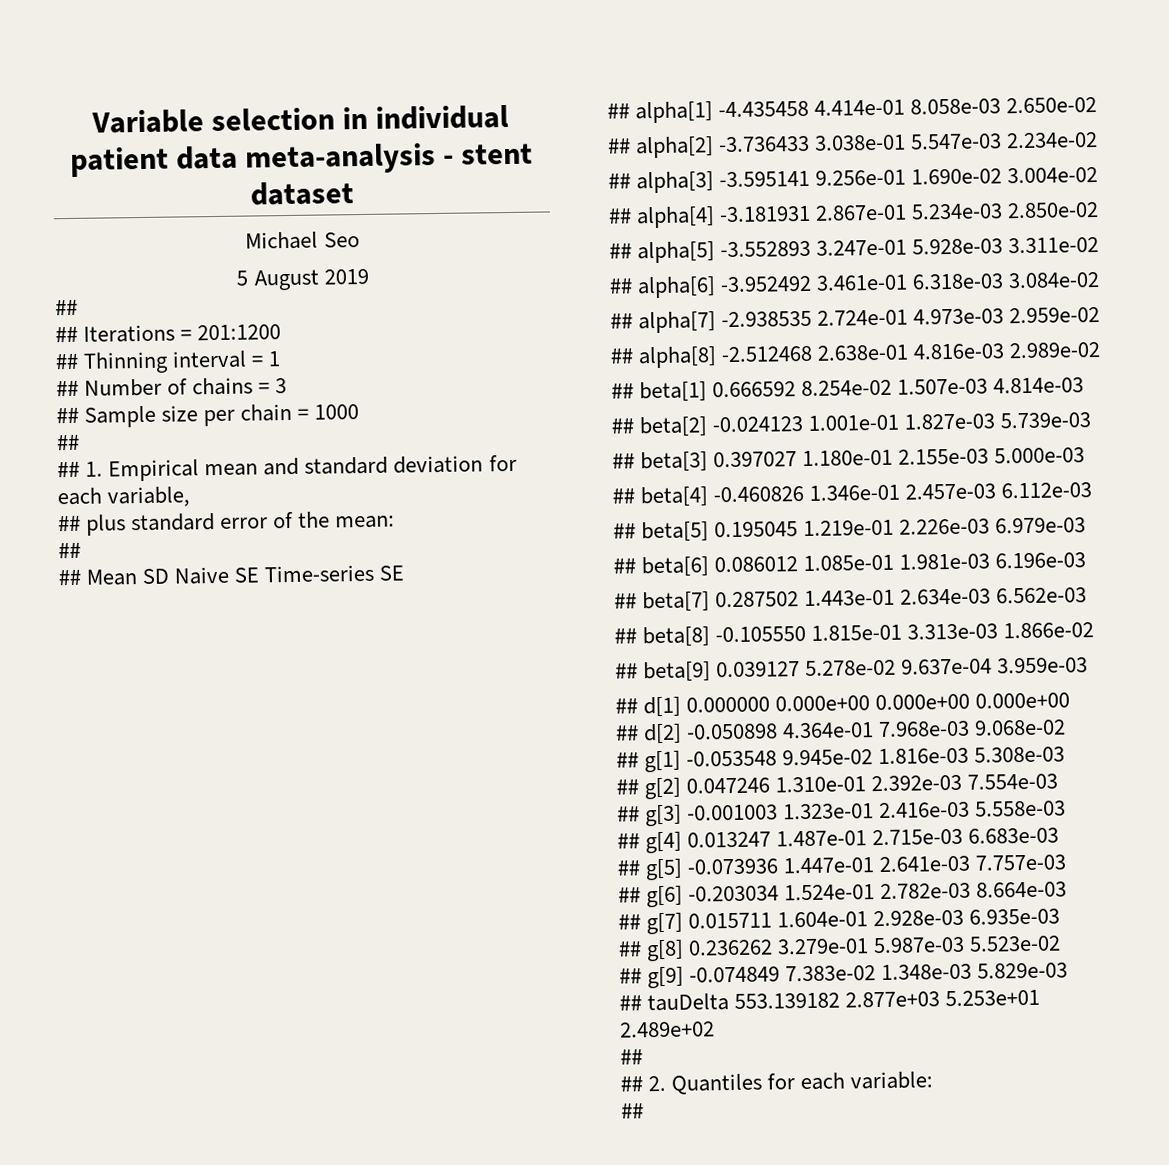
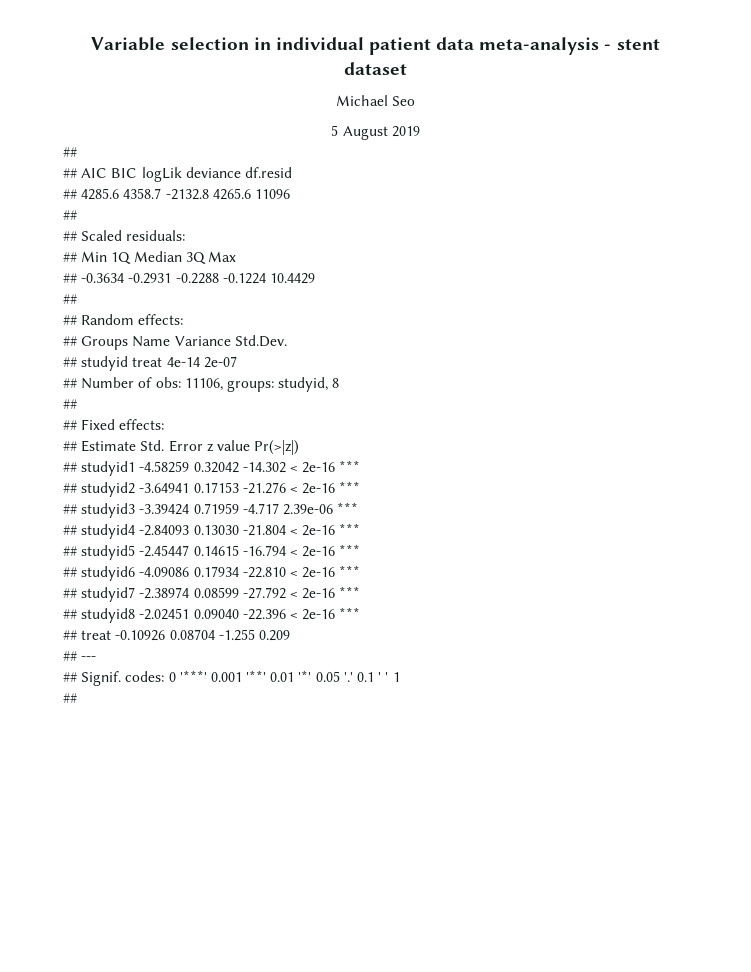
- ## Iterations = 201:1200
- ## Thinning interval = 1
- ## Number of chains = 3
- ## Sample size per chain = 1000
+ ## AIC BIC logLik deviance df.resid
+ ## 4285.6 4358.7 -2132.8 4265.6 11096
  ##
- ## 1. Empirical mean and standard deviation for each variable,
- ## plus standard error of the mean:
+ ## Scaled residuals:
+ ## Min 1Q Median 3Q Max
+ ## -0.3634 -0.2931 -0.2288 -0.1224 10.4429
  ##
- ## Mean SD Naive SE Time-series SE
- ## alpha[1] -4.435458 4.414e-01 8.058e-03 2.650e-02
- ## alpha[2] -3.736433 3.038e-01 5.547e-03 2.234e-02
- ## alpha[3] -3.595141 9.256e-01 1.690e-02 3.004e-02
- ## alpha[4] -3.181931 2.867e-01 5.234e-03 2.850e-02
- ## alpha[5] -3.552893 3.247e-01 5.928e-03 3.311e-02
- ## alpha[6] -3.952492 3.461e-01 6.318e-03 3.084e-02
- ## alpha[7] -2.938535 2.724e-01 4.973e-03 2.959e-02
- ## alpha[8] -2.512468 2.638e-01 4.816e-03 2.989e-02
- ## beta[1] 0.666592 8.254e-02 1.507e-03 4.814e-03
- ## beta[2] -0.024123 1.001e-01 1.827e-03 5.739e-03
- ## beta[3] 0.397027 1.180e-01 2.155e-03 5.000e-03
- ## beta[4] -0.460826 1.346e-01 2.457e-03 6.112e-03
- ## beta[5] 0.195045 1.219e-01 2.226e-03 6.979e-03
- ## beta[6] 0.086012 1.085e-01 1.981e-03 6.196e-03
- ## beta[7] 0.287502 1.443e-01 2.634e-03 6.562e-03
- ## beta[8] -0.105550 1.815e-01 3.313e-03 1.866e-02
- ## beta[9] 0.039127 5.278e-02 9.637e-04 3.959e-03
- ## d[1] 0.000000 0.000e+00 0.000e+00 0.000e+00
- ## d[2] -0.050898 4.364e-01 7.968e-03 9.068e-02
- ## g[1] -0.053548 9.945e-02 1.816e-03 5.308e-03
- ## g[2] 0.047246 1.310e-01 2.392e-03 7.554e-03
- ## g[3] -0.001003 1.323e-01 2.416e-03 5.558e-03
- ## g[4] 0.013247 1.487e-01 2.715e-03 6.683e-03
- ## g[5] -0.073936 1.447e-01 2.641e-03 7.757e-03
- ## g[6] -0.203034 1.524e-01 2.782e-03 8.664e-03
- ## g[7] 0.015711 1.604e-01 2.928e-03 6.935e-03
- ## g[8] 0.236262 3.279e-01 5.987e-03 5.523e-02
- ## g[9] -0.074849 7.383e-02 1.348e-03 5.829e-03
- ## tauDelta 553.139182 2.877e+03 5.253e+01 2.489e+02
+ ## Random effects:
+ ## Groups Name Variance Std.Dev.
+ ## studyid treat 4e-14 2e-07
+ ## Number of obs: 11106, groups: studyid, 8
  ##
- ## 2. Quantiles for each variable:
+ ## Fixed effects:
+ ## Estimate Std. Error z value Pr(>|z|)
+ ## studyid1 -4.58259 0.32042 -14.302 < 2e-16 ***
+ ## studyid2 -3.64941 0.17153 -21.276 < 2e-16 ***
+ ## studyid3 -3.39424 0.71959 -4.717 2.39e-06 ***
+ ## studyid4 -2.84093 0.13030 -21.804 < 2e-16 ***
+ ## studyid5 -2.45447 0.14615 -16.794 < 2e-16 ***
+ ## studyid6 -4.09086 0.17934 -22.810 < 2e-16 ***
+ ## studyid7 -2.38974 0.08599 -27.792 < 2e-16 ***
+ ## studyid8 -2.02451 0.09040 -22.396 < 2e-16 ***
+ ## treat -0.10926 0.08704 -1.255 0.209
+ ## ---
+ ## Signif. codes: 0 '***' 0.001 '**' 0.01 '*' 0.05 '.' 0.1 ' ' 1

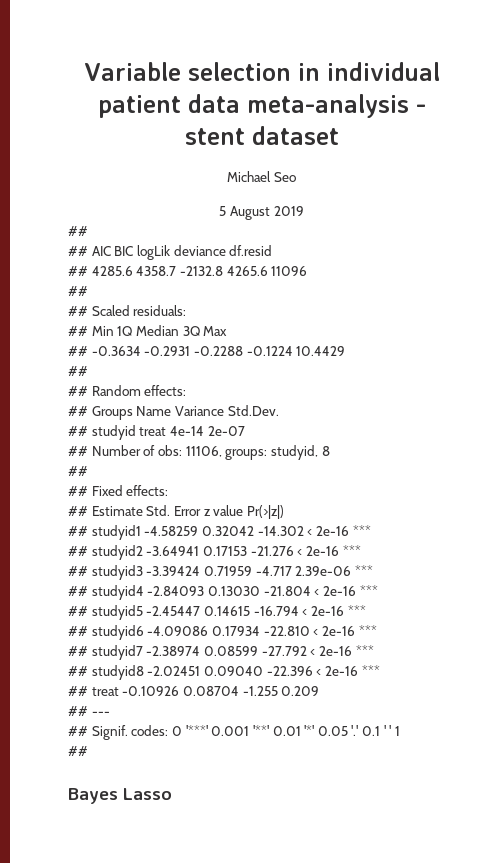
+ Bayes Lasso

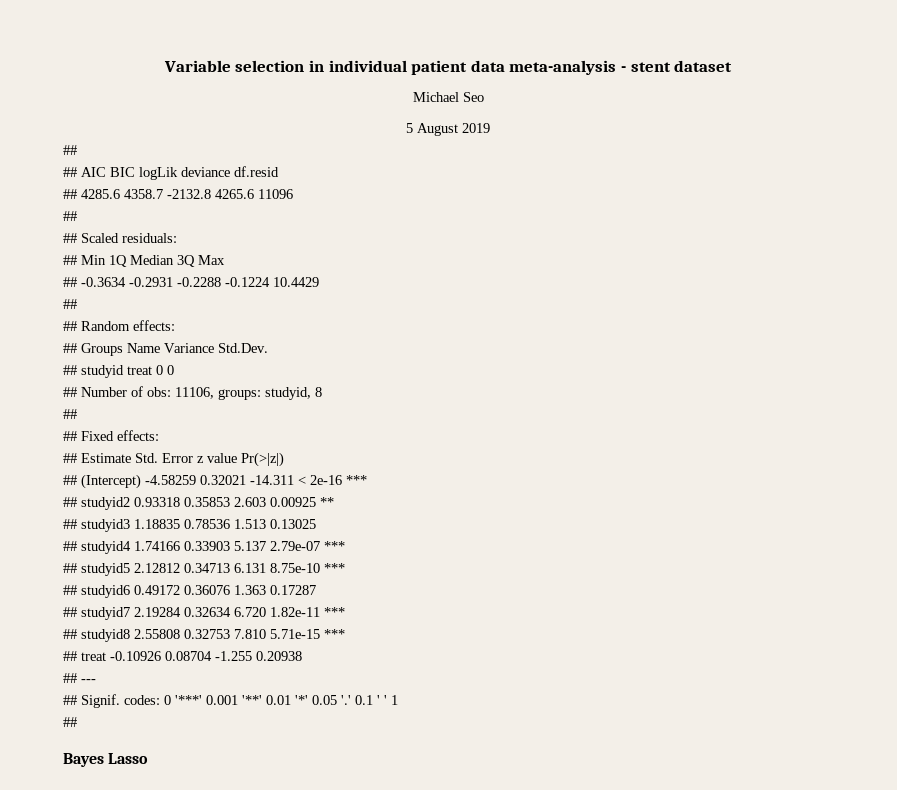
- ## studyid treat 4e-14 2e-07
+ ## studyid treat 0 0
- ## studyid1 -4.58259 0.32042 -14.302 < 2e-16 ***
+ ## (Intercept) -4.58259 0.32021 -14.311 < 2e-16 ***
- ## studyid2 -3.64941 0.17153 -21.276 < 2e-16 ***
- ## studyid3 -3.39424 0.71959 -4.717 2.39e-06 ***
- ## studyid4 -2.84093 0.13030 -21.804 < 2e-16 ***
- ## studyid5 -2.45447 0.14615 -16.794 < 2e-16 ***
- ## studyid6 -4.09086 0.17934 -22.810 < 2e-16 ***
- ## studyid7 -2.38974 0.08599 -27.792 < 2e-16 ***
- ## studyid8 -2.02451 0.09040 -22.396 < 2e-16 ***
+ ## studyid2 0.93318 0.35853 2.603 0.00925 **
+ ## studyid3 1.18835 0.78536 1.513 0.13025
+ ## studyid4 1.74166 0.33903 5.137 2.79e-07 ***
+ ## studyid5 2.12812 0.34713 6.131 8.75e-10 ***
+ ## studyid6 0.49172 0.36076 1.363 0.17287
+ ## studyid7 2.19284 0.32634 6.720 1.82e-11 ***
+ ## studyid8 2.55808 0.32753 7.810 5.71e-15 ***
- ## treat -0.10926 0.08704 -1.255 0.209
+ ## treat -0.10926 0.08704 -1.255 0.20938

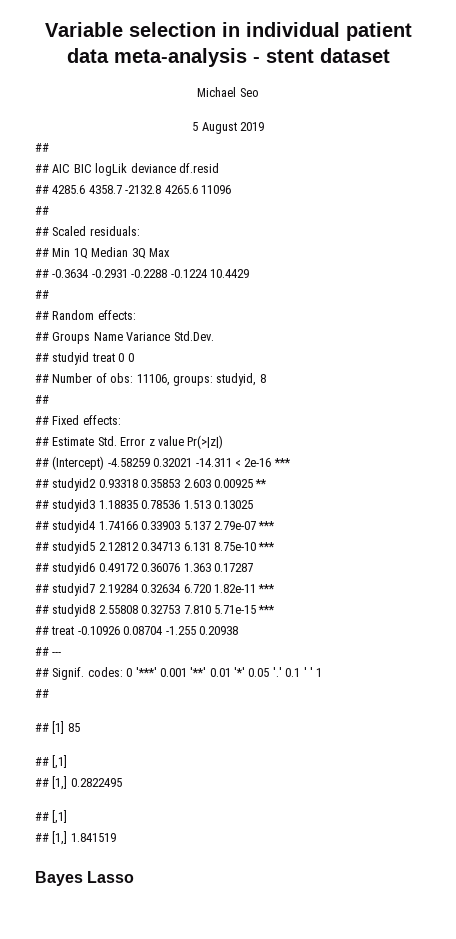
+ ## [1] 85
+ ## [,1]
+ ## [1,] 0.2822495
+ ## [,1]
+ ## [1,] 1.841519

